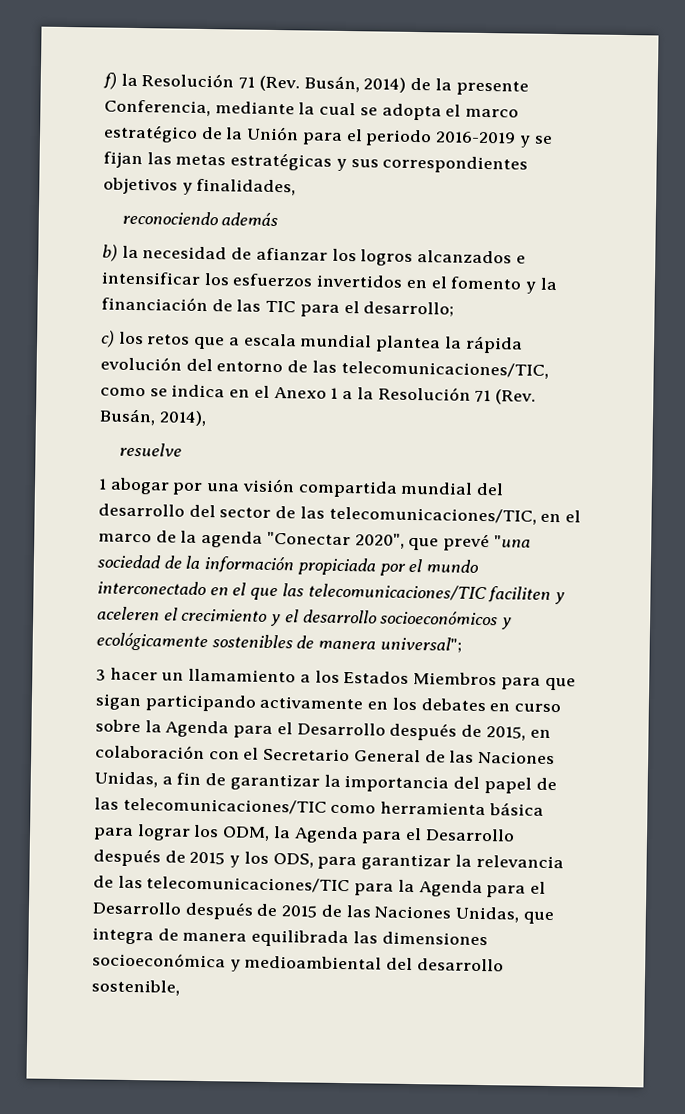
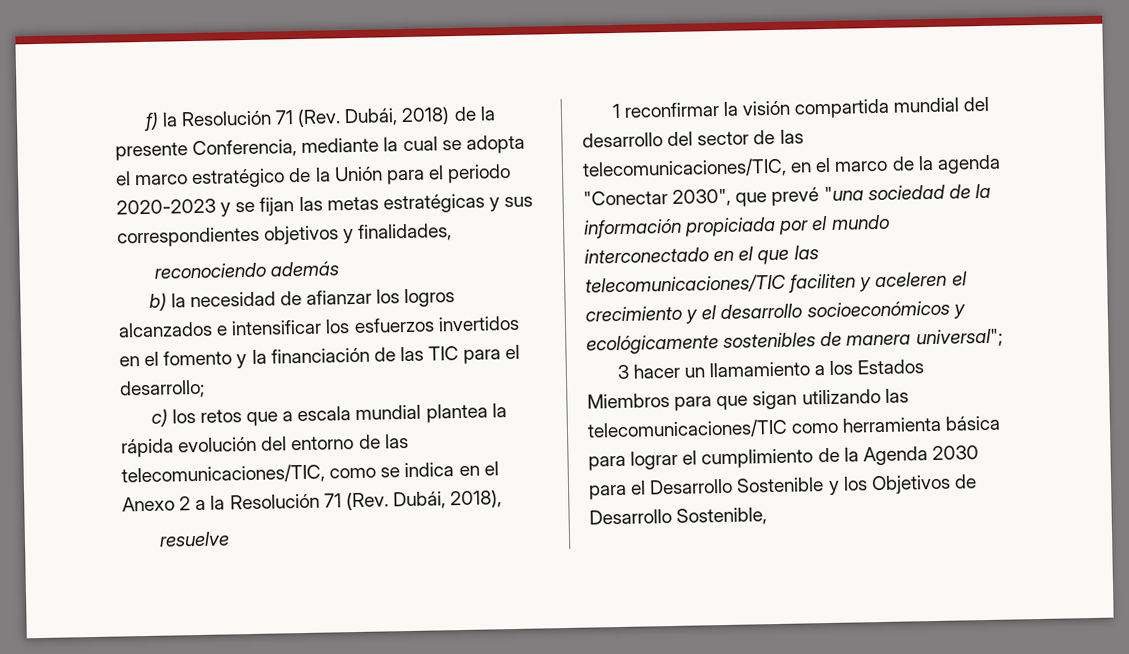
- f) la Resolución 71 (Rev. Busán, 2014) de la presente Conferencia, mediante la cual se adopta el marco estratégico de la Unión para el periodo 2016-2019 y se fijan las metas estratégicas y sus correspondientes objetivos y finalidades,
+ f) la Resolución 71 (Rev. Dubái, 2018) de la presente Conferencia, mediante la cual se adopta el marco estratégico de la Unión para el periodo 2020-2023 y se fijan las metas estratégicas y sus correspondientes objetivos y finalidades,
- c) los retos que a escala mundial plantea la rápida evolución del entorno de las telecomunicaciones/TIC, como se indica en el Anexo 1 a la Resolución 71 (Rev. Busán, 2014),
+ c) los retos que a escala mundial plantea la rápida evolución del entorno de las telecomunicaciones/TIC, como se indica en el Anexo 2 a la Resolución 71 (Rev. Dubái, 2018),
- 1 abogar por una visión compartida mundial del desarrollo del sector de las telecomunicaciones/TIC, en el marco de la agenda "Conectar 2020", que prevé "una sociedad de la información propiciada por el mundo interconectado en el que las telecomunicaciones/TIC faciliten y aceleren el crecimiento y el desarrollo socioeconómicos y ecológicamente sostenibles de manera universal";
+ 1 reconfirmar la visión compartida mundial del desarrollo del sector de las telecomunicaciones/TIC, en el marco de la agenda "Conectar 2030", que prevé "una sociedad de la información propiciada por el mundo interconectado en el que las telecomunicaciones/TIC faciliten y aceleren el crecimiento y el desarrollo socioeconómicos y ecológicamente sostenibles de manera universal";
- 3 hacer un llamamiento a los Estados Miembros para que sigan participando activamente en los debates en curso sobre la Agenda para el Desarrollo después de 2015, en colaboración con el Secretario General de las Naciones Unidas, a fin de garantizar la importancia del papel de las telecomunicaciones/TIC como herramienta básica para lograr los ODM, la Agenda para el Desarrollo después de 2015 y los ODS, para garantizar la relevancia de las telecomunicaciones/TIC para la Agenda para el Desarrollo después de 2015 de las Naciones Unidas, que integra de manera equilibrada las dimensiones socioeconómica y medioambiental del desarrollo sostenible,
+ 3 hacer un llamamiento a los Estados Miembros para que sigan utilizando las telecomunicaciones/TIC como herramienta básica para lograr el cumplimiento de la Agenda 2030 para el Desarrollo Sostenible y los Objetivos de Desarrollo Sostenible,

